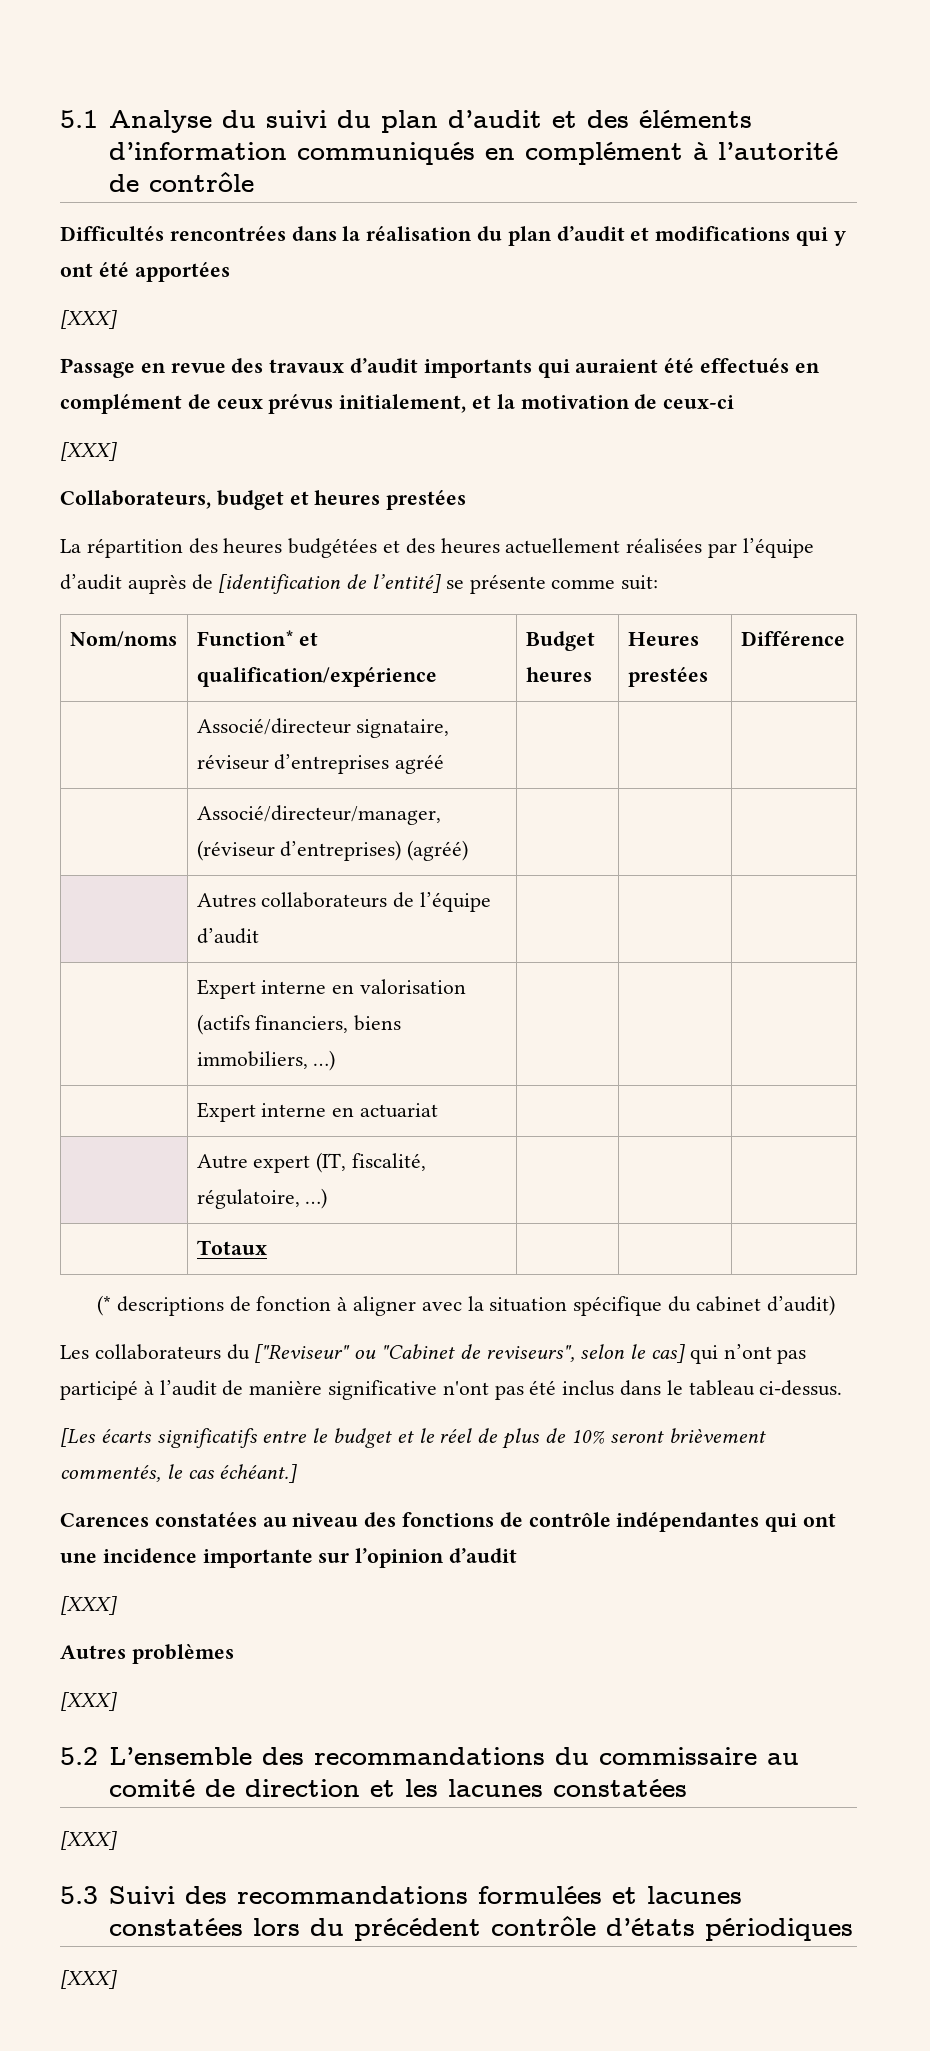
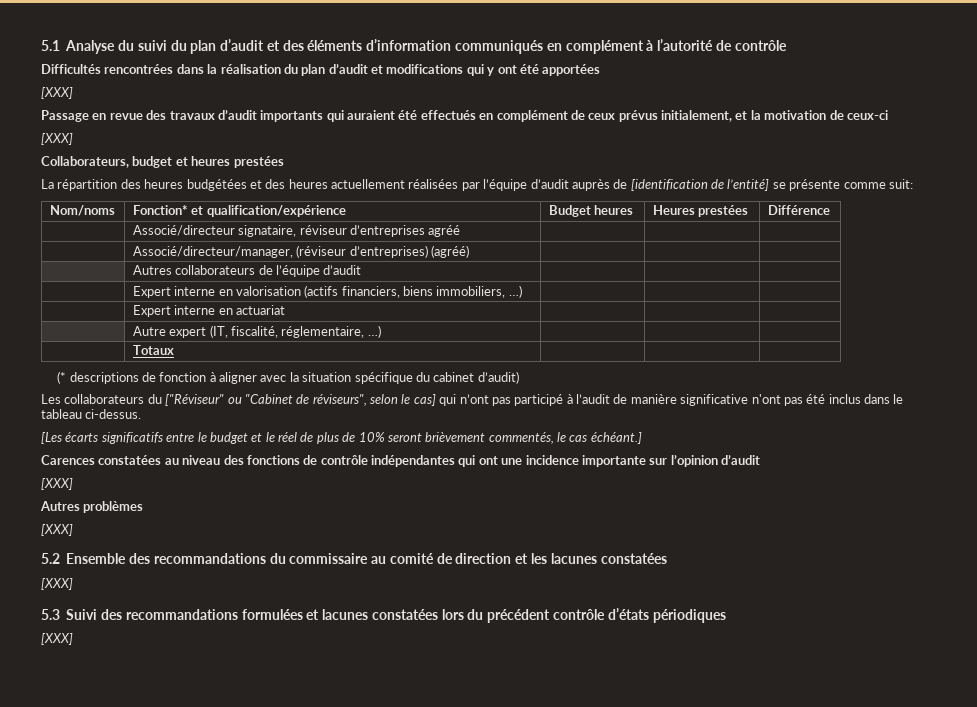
- Nom/noms | Function* et qualification/expérience | Budget heures | Heures prestées | Différence
+ Nom/noms | Fonction* et qualification/expérience | Budget heures | Heures prestées | Différence
- | Autre expert (IT, fiscalité, régulatoire, …) | | |
+ | Autre expert (IT, fiscalité, réglementaire, …) | | |
- Les collaborateurs du ["Reviseur" ou "Cabinet de reviseurs", selon le cas] qui n’ont pas participé à l’audit de manière significative n'ont pas été inclus dans le tableau ci-dessus.
+ Les collaborateurs du ["Réviseur" ou "Cabinet de réviseurs", selon le cas] qui n’ont pas participé à l’audit de manière significative n'ont pas été inclus dans le tableau ci-dessus.
- 5.2 L’ensemble des recommandations du commissaire au comité de direction et les lacunes constatées
+ 5.2 Ensemble des recommandations du commissaire au comité de direction et les lacunes constatées

